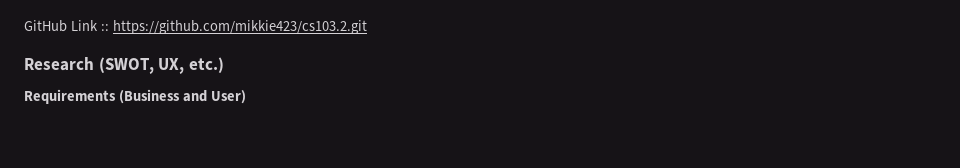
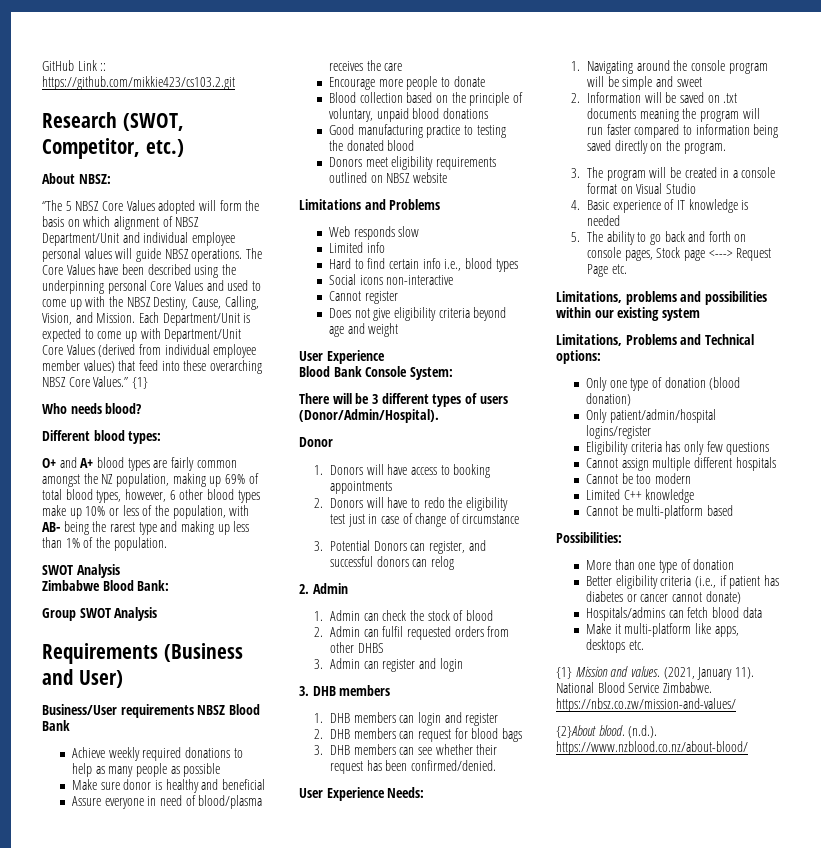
- Research (SWOT, UX, etc.)
+ Research (SWOT, Competitor, etc.)
+ About NBSZ:
+ ‘’The 5 NBSZ Core Values adopted will form the basis on which alignment of NBSZ Department/Unit and individual employee personal values will guide NBSZ operations. The Core Values have been described using the underpinning personal Core Values and used to come up with the NBSZ Destiny, Cause, Calling, Vision, and Mission. Each Department/Unit is expected to come up with Department/Unit Core Values (derived from individual employee member values) that feed into these overarching NBSZ Core Values.’’ {1}
+ Who needs blood?
+ Different blood types:
+ O+ and A+ blood types are fairly common amongst the NZ population, making up 69% of total blood types, however, 6 other blood types make up 10% or less of the population, with AB- being the rarest type and making up less than 1% of the population.
+ SWOT Analysis
+ Zimbabwe Blood Bank:
+ Group SWOT Analysis
  Requirements (Business and User)
+ Business/User requirements NBSZ Blood Bank
+ Achieve weekly required donations to help as many people as possible
+ Make sure donor is healthy and beneficial
+ Assure everyone in need of blood/plasma receives the care
+ Encourage more people to donate
+ Blood collection based on the principle of voluntary, unpaid blood donations
+ Good manufacturing practice to testing the donated blood
+ Donors meet eligibility requirements outlined on NBSZ website
+ Limitations and Problems
+ Web responds slow
+ Limited info
+ Hard to find certain info i.e., blood types
+ Social icons non-interactive
+ Cannot register
+ Does not give eligibility criteria beyond age and weight
+ User Experience
+ Blood Bank Console System:
+ There will be 3 different types of users (Donor/Admin/Hospital).
+ Donor
+ 1. Donors will have access to booking appointments
+ 2. Donors will have to redo the eligibility test just in case of change of circumstance
+ 3. Potential Donors can register, and successful donors can relog
+ 2. Admin
+ 1. Admin can check the stock of blood
+ 2. Admin can fulfil requested orders from other DHBS
+ 3. Admin can register and login
+ 3. DHB members
+ 1. DHB members can login and register
+ 2. DHB members can request for blood bags
+ 3. DHB members can see whether their request has been confirmed/denied.
+ User Experience Needs:
+ 1. Navigating around the console program will be simple and sweet
+ 2. Information will be saved on .txt documents meaning the program will run faster compared to information being saved directly on the program.
+ 3. The program will be created in a console format on Visual Studio
+ 4. Basic experience of IT knowledge is needed
+ 5. The ability to go back and forth on console pages, Stock page <---> Request Page etc.
+ Limitations, problems and possibilities within our existing system
+ Limitations, Problems and Technical options:
+ Only one type of donation (blood donation)
+ Only patient/admin/hospital logins/register
+ Eligibility criteria has only few questions
+ Cannot assign multiple different hospitals
+ Cannot be too modern
+ Limited C++ knowledge
+ Cannot be multi-platform based
+ Possibilities:
+ More than one type of donation
+ Better eligibility criteria (i.e., if patient has diabetes or cancer cannot donate)
+ Hospitals/admins can fetch blood data
+ Make it multi-platform like apps, desktops etc.
+ {1} Mission and values. (2021, January 11). National Blood Service Zimbabwe. https://nbsz.co.zw/mission-and-values/
+ {2}About blood. (n.d.). https://www.nzblood.co.nz/about-blood/

